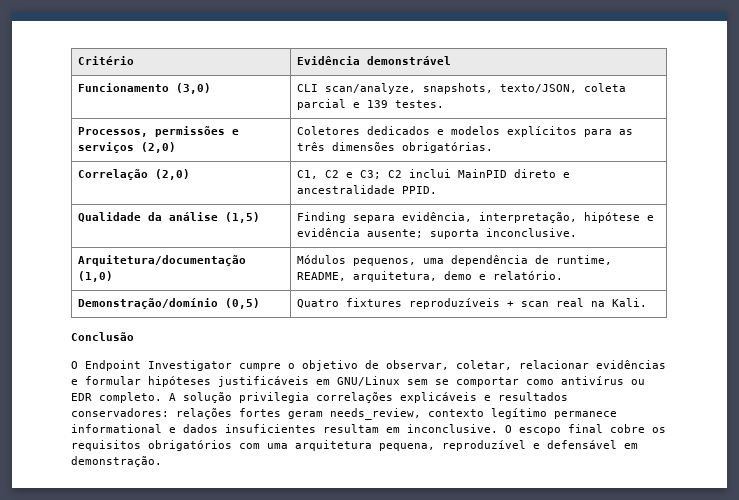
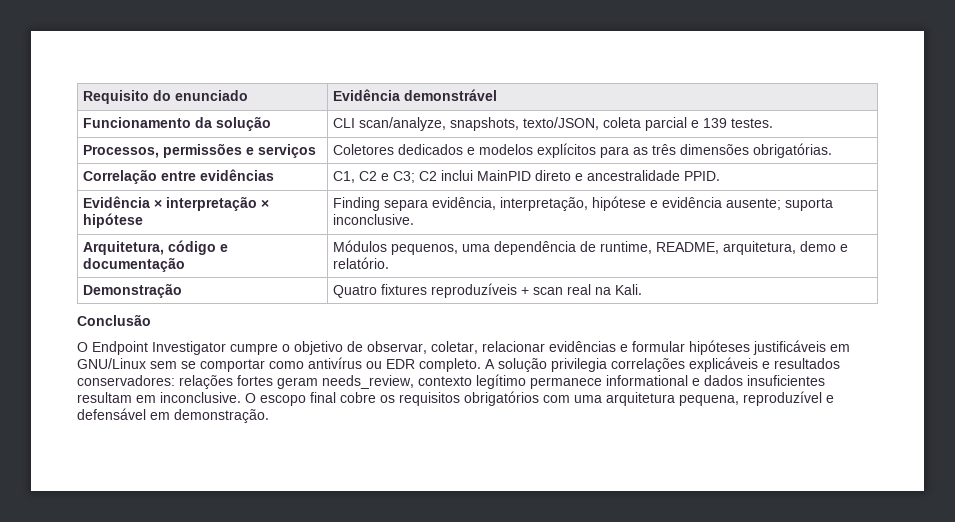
- Critério | Evidência demonstrável
+ Requisito do enunciado | Evidência demonstrável
- Funcionamento (3,0) | CLI scan/analyze, snapshots, texto/JSON, coleta parcial e 139 testes.
+ Funcionamento da solução | CLI scan/analyze, snapshots, texto/JSON, coleta parcial e 139 testes.
- Processos, permissões e serviços (2,0) | Coletores dedicados e modelos explícitos para as três dimensões obrigatórias.
+ Processos, permissões e serviços | Coletores dedicados e modelos explícitos para as três dimensões obrigatórias.
- Correlação (2,0) | C1, C2 e C3; C2 inclui MainPID direto e ancestralidade PPID.
+ Correlação entre evidências | C1, C2 e C3; C2 inclui MainPID direto e ancestralidade PPID.
- Qualidade da análise (1,5) | Finding separa evidência, interpretação, hipótese e evidência ausente; suporta inconclusive.
+ Evidência × interpretação × hipótese | Finding separa evidência, interpretação, hipótese e evidência ausente; suporta inconclusive.
- Arquitetura/documentação (1,0) | Módulos pequenos, uma dependência de runtime, README, arquitetura, demo e relatório.
+ Arquitetura, código e documentação | Módulos pequenos, uma dependência de runtime, README, arquitetura, demo e relatório.
- Demonstração/domínio (0,5) | Quatro fixtures reproduzíveis + scan real na Kali.
+ Demonstração | Quatro fixtures reproduzíveis + scan real na Kali.

